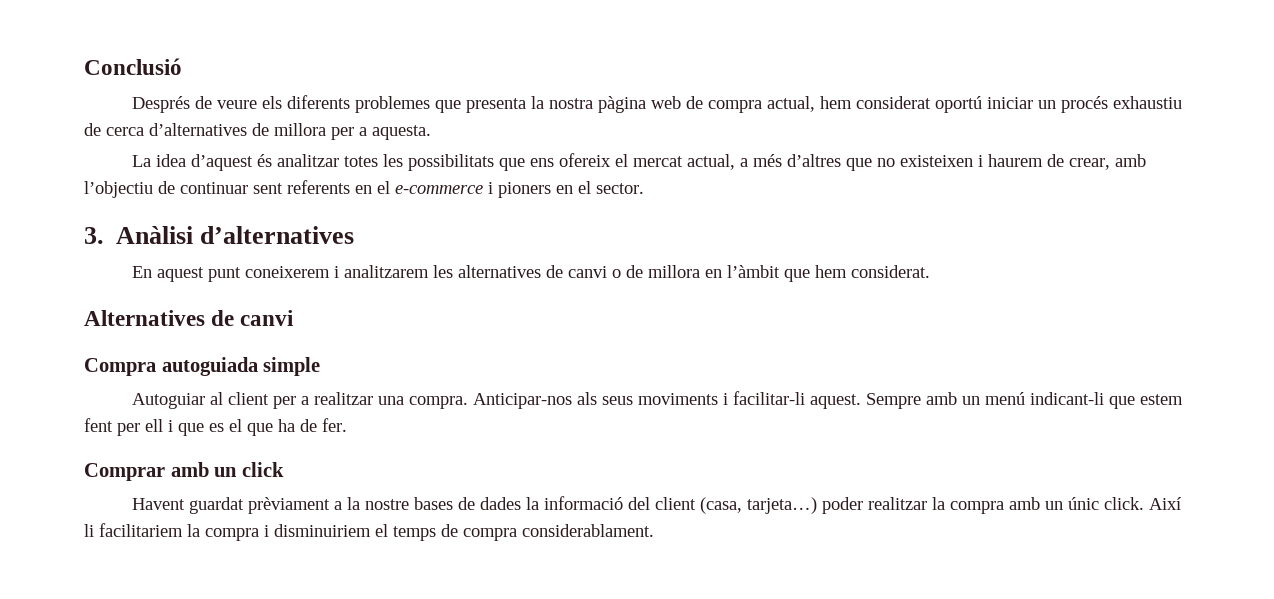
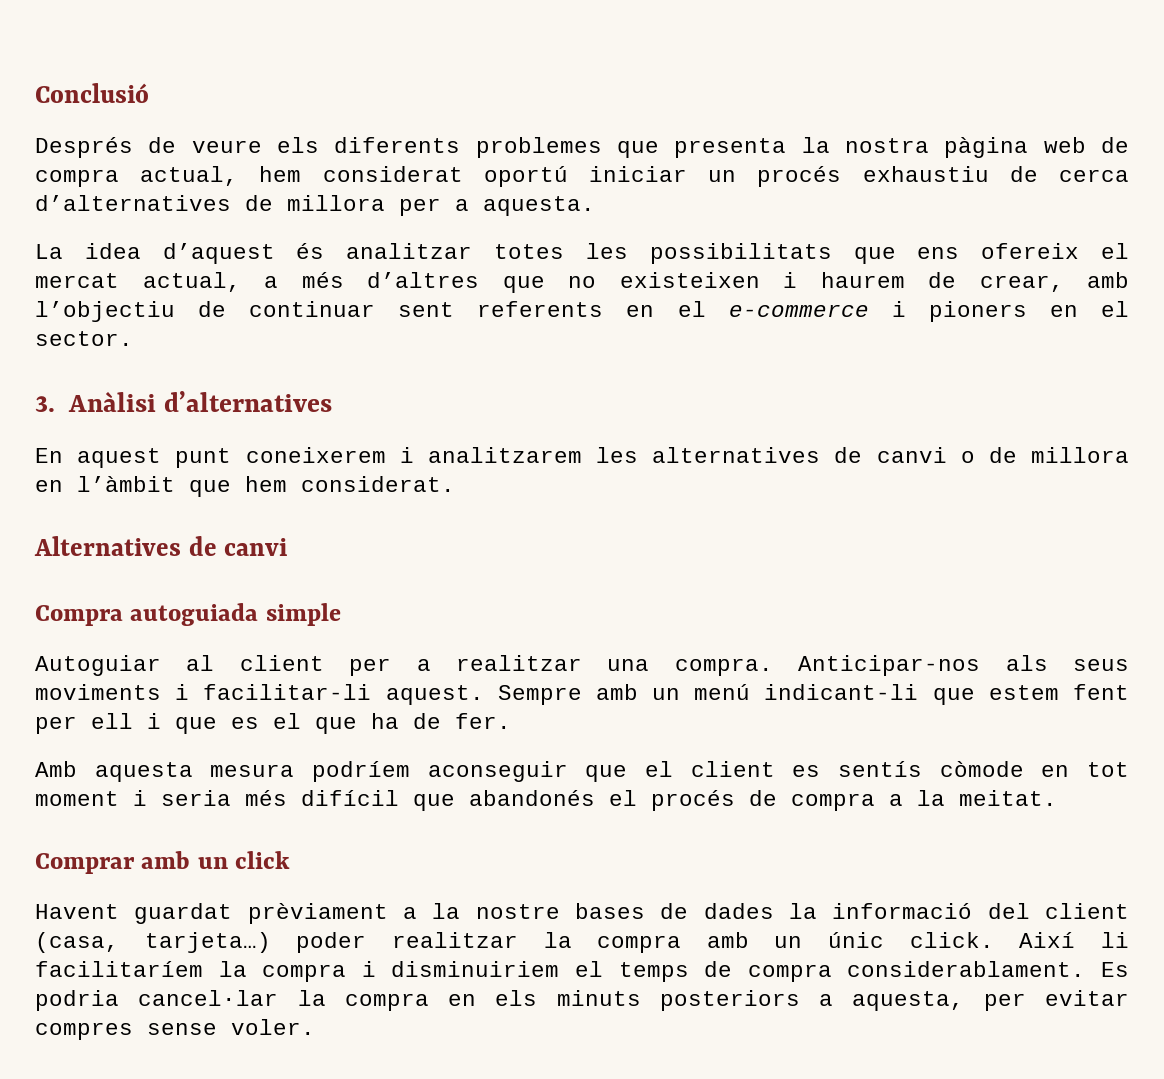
+ Amb aquesta mesura podríem aconseguir que el client es sentís còmode en tot moment i seria més difícil que abandonés el procés de compra a la meitat.
- Així li facilitariem la compra i disminuiriem el temps de compra considerablament.
+ Així li facilitaríem la compra i disminuiriem el temps de compra considerablament.
+ Es podria cancel·lar la compra en els minuts posteriors a aquesta, per evitar compres sense voler.

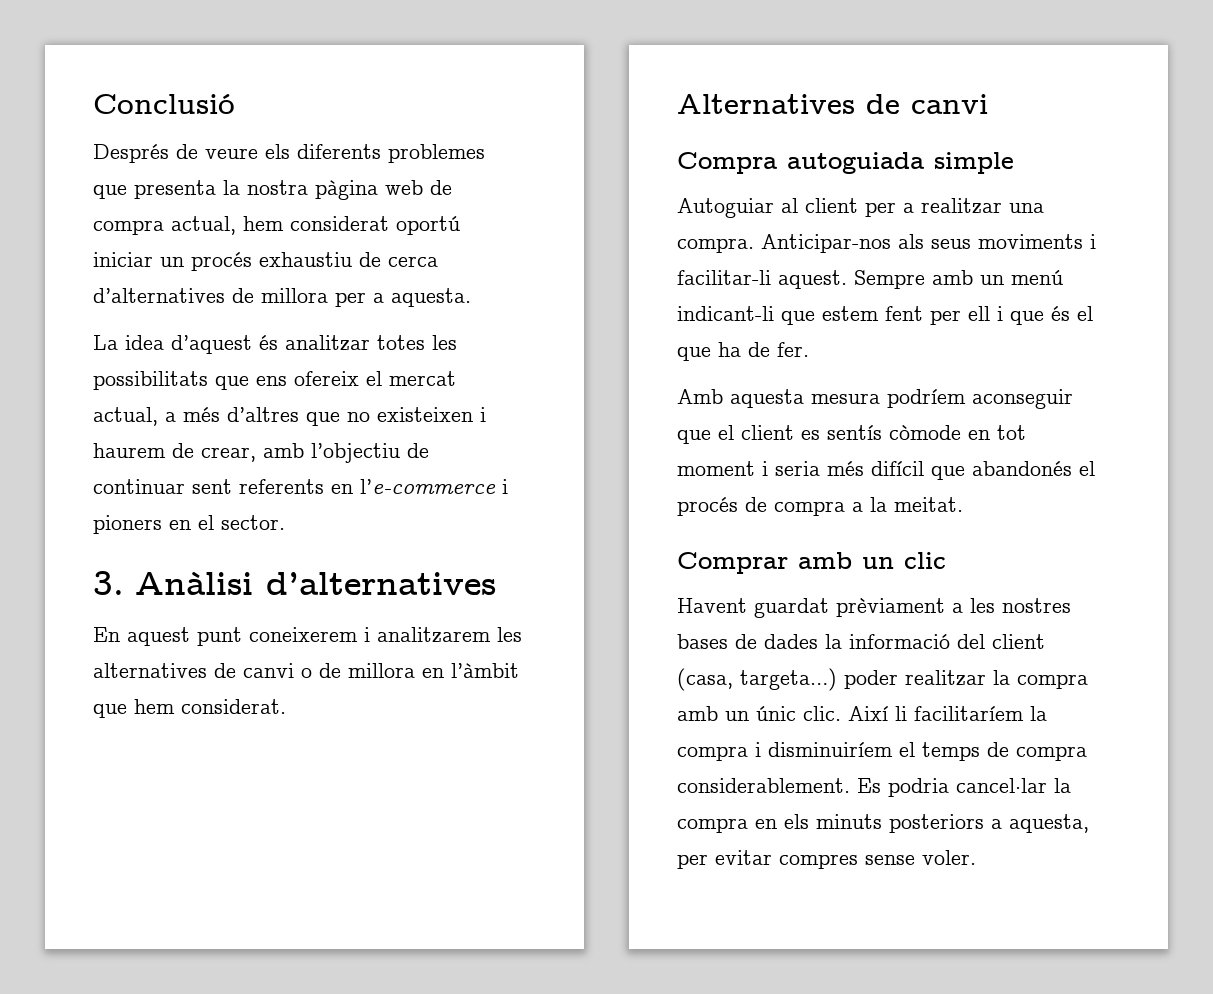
- La idea d’aquest és analitzar totes les possibilitats que ens ofereix el mercat actual, a més d’altres que no existeixen i haurem de crear, amb l’objectiu de continuar sent referents en el e-commerce i pioners en el sector.
+ La idea d’aquest és analitzar totes les possibilitats que ens ofereix el mercat actual, a més d’altres que no existeixen i haurem de crear, amb l’objectiu de continuar sent referents en l’e-commerce i pioners en el sector.
- Sempre amb un menú indicant-li que estem fent per ell i que es el que ha de fer.
+ Sempre amb un menú indicant-li que estem fent per ell i que és el que ha de fer.
- Comprar amb un click
+ Comprar amb un clic
- Havent guardat prèviament a la nostre bases de dades la informació del client (casa, tarjeta…) poder realitzar la compra amb un únic click.
+ Havent guardat prèviament a les nostres bases de dades la informació del client (casa, targeta…) poder realitzar la compra amb un únic clic.
- Així li facilitaríem la compra i disminuiriem el temps de compra considerablament.
+ Així li facilitaríem la compra i disminuiríem el temps de compra considerablement.

